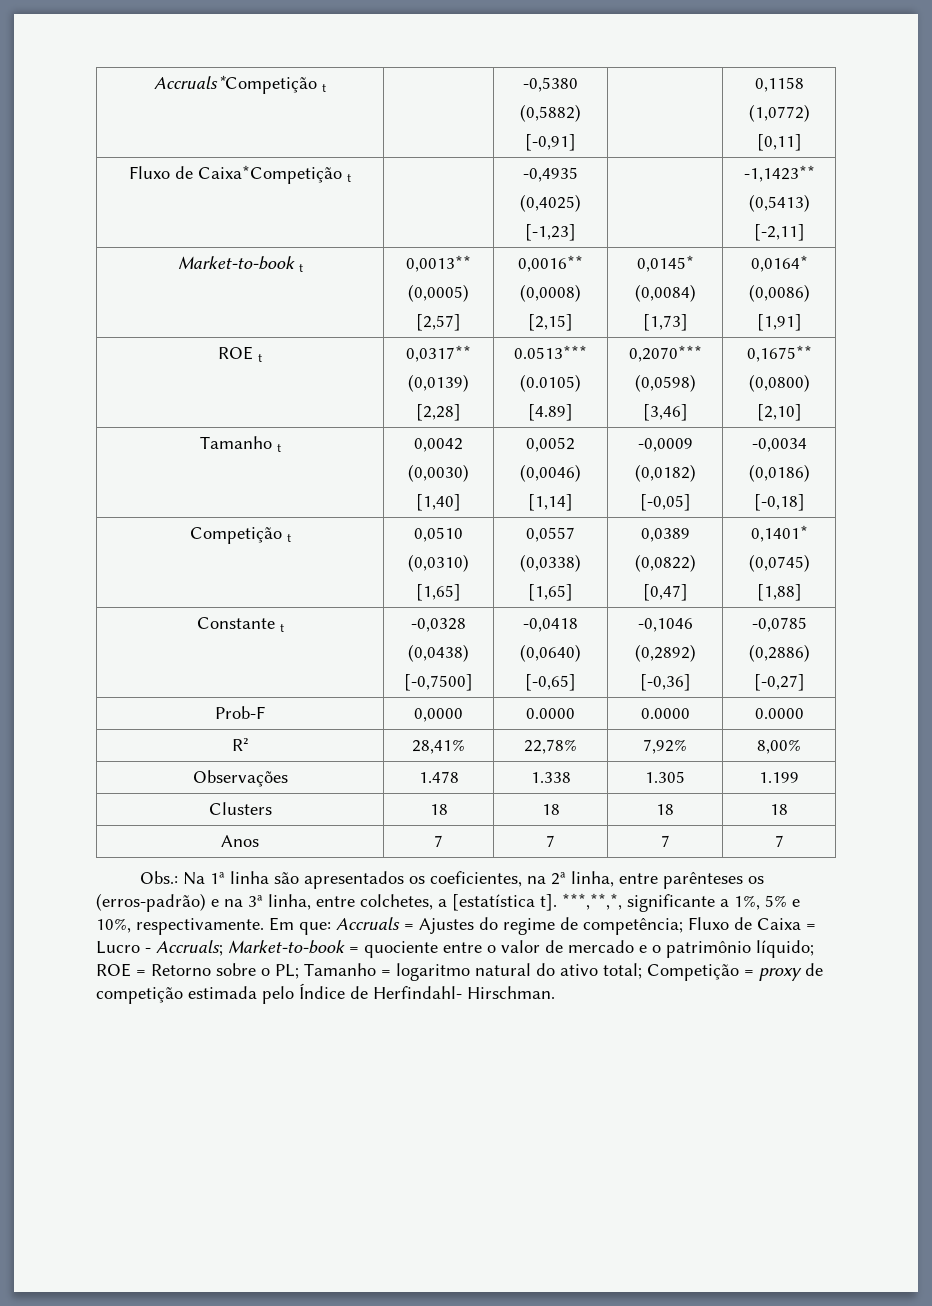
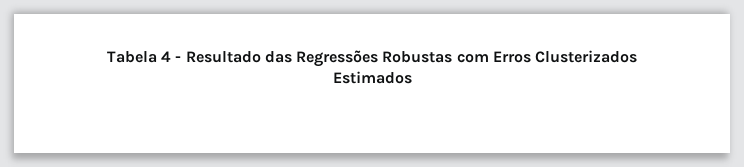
- Accruals*Competição t | | -0,5380
- (0,5882)
- [-0,91] | | 0,1158
- (1,0772)
- [0,11]
- Fluxo de Caixa*Competição t | | -0,4935
- (0,4025)
- [-1,23] | | -1,1423**
- (0,5413)
- [-2,11]
- Market-to-book t | 0,0013**
- (0,0005)
- [2,57] | 0,0016**
- (0,0008)
- [2,15] | 0,0145*
- (0,0084)
- [1,73] | 0,0164*
- (0,0086)
- [1,91]
- ROE t | 0,0317**
- (0,0139)
- [2,28] | 0.0513***
- (0.0105)
- [4.89] | 0,2070***
- (0,0598)
- [3,46] | 0,1675**
- (0,0800)
- [2,10]
- Tamanho t | 0,0042
- (0,0030)
- [1,40] | 0,0052
- (0,0046)
- [1,14] | -0,0009
- (0,0182)
- [-0,05] | -0,0034
- (0,0186)
- [-0,18]
- Competição t | 0,0510
- (0,0310)
- [1,65] | 0,0557
- (0,0338)
- [1,65] | 0,0389
- (0,0822)
- [0,47] | 0,1401*
- (0,0745)
- [1,88]
- Constante t | -0,0328
- (0,0438)
- [-0,7500] | -0,0418
- (0,0640)
- [-0,65] | -0,1046
- (0,2892)
- [-0,36] | -0,0785
- (0,2886)
- [-0,27]
- Prob-F | 0,0000 | 0.0000 | 0.0000 | 0.0000
- R² | 28,41% | 22,78% | 7,92% | 8,00%
- Observações | 1.478 | 1.338 | 1.305 | 1.199
- Clusters | 18 | 18 | 18 | 18
- Anos | 7 | 7 | 7 | 7
- Obs.: Na 1ª linha são apresentados os coeficientes, na 2ª linha, entre parênteses os (erros-padrão) e na 3ª linha, entre colchetes, a [estatística t]. ***,**,*, significante a 1%, 5% e 10%, respectivamente. Em que: Accruals = Ajustes do regime de competência; Fluxo de Caixa = Lucro - Accruals; Market-to-book = quociente entre o valor de mercado e o patrimônio líquido; ROE = Retorno sobre o PL; Tamanho = logaritmo natural do ativo total; Competição = proxy de competição estimada pelo Índice de Herfindahl- Hirschman.
+ Tabela 4 - Resultado das Regressões Robustas com Erros Clusterizados Estimados

